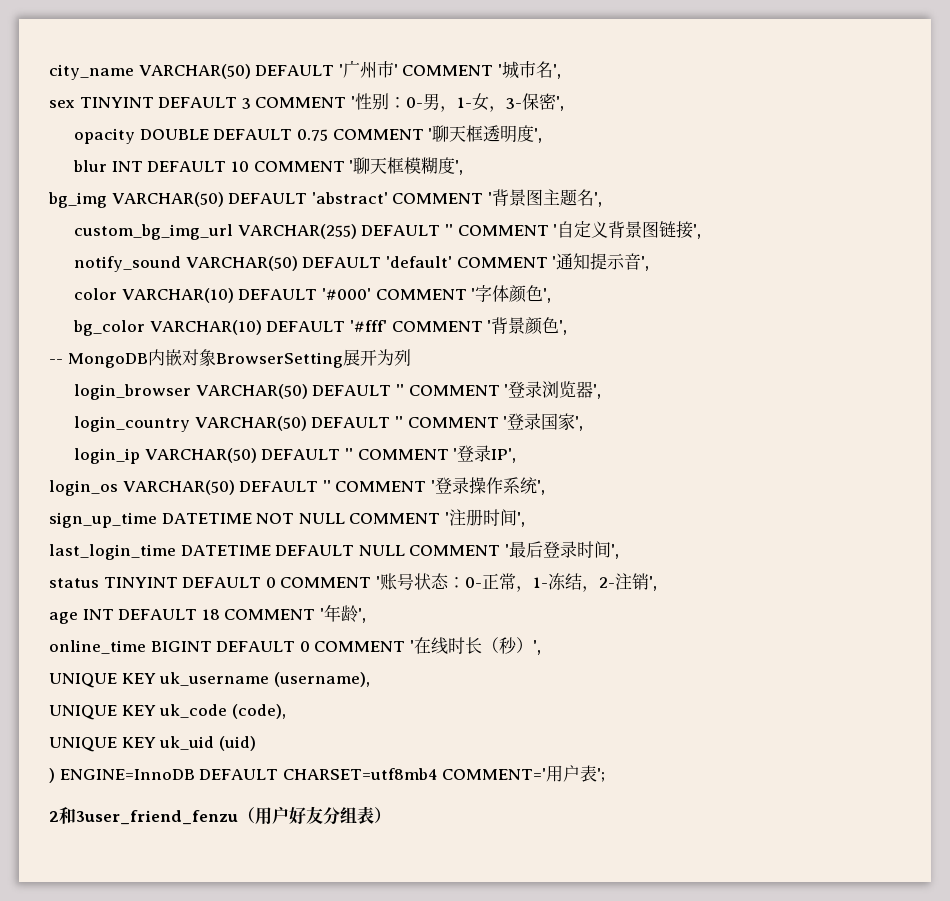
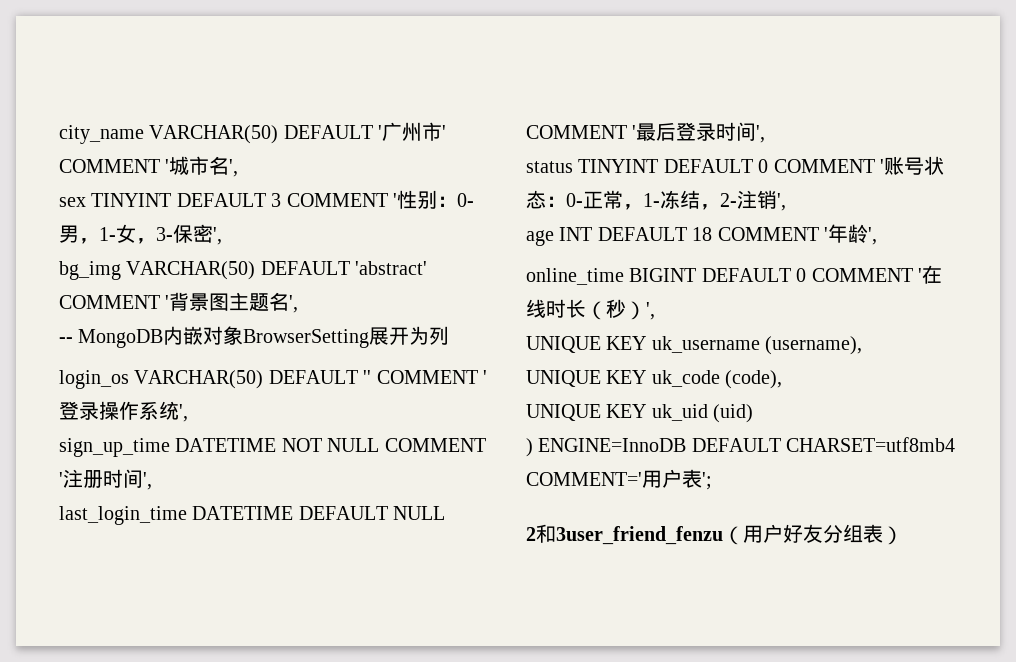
- opacity DOUBLE DEFAULT 0.75 COMMENT '聊天框透明度',
- blur INT DEFAULT 10 COMMENT '聊天框模糊度',
- custom_bg_img_url VARCHAR(255) DEFAULT '' COMMENT '自定义背景图链接',
- notify_sound VARCHAR(50) DEFAULT 'default' COMMENT '通知提示音',
- color VARCHAR(10) DEFAULT '#000' COMMENT '字体颜色',
- bg_color VARCHAR(10) DEFAULT '#fff' COMMENT '背景颜色',
- login_browser VARCHAR(50) DEFAULT '' COMMENT '登录浏览器',
- login_country VARCHAR(50) DEFAULT '' COMMENT '登录国家',
- login_ip VARCHAR(50) DEFAULT '' COMMENT '登录IP',

